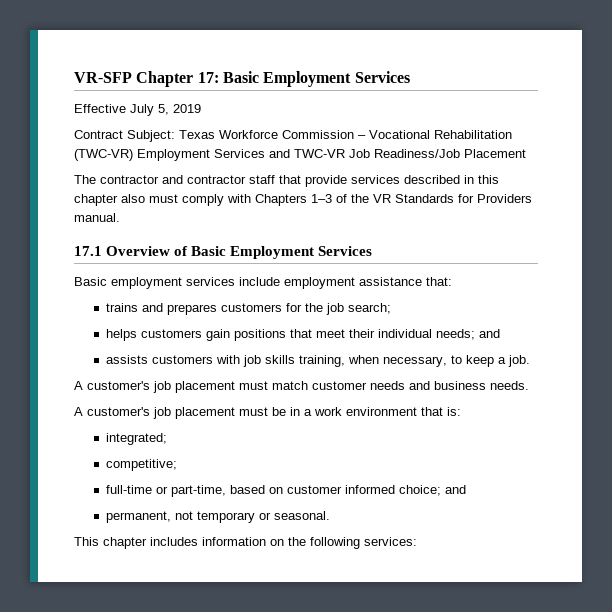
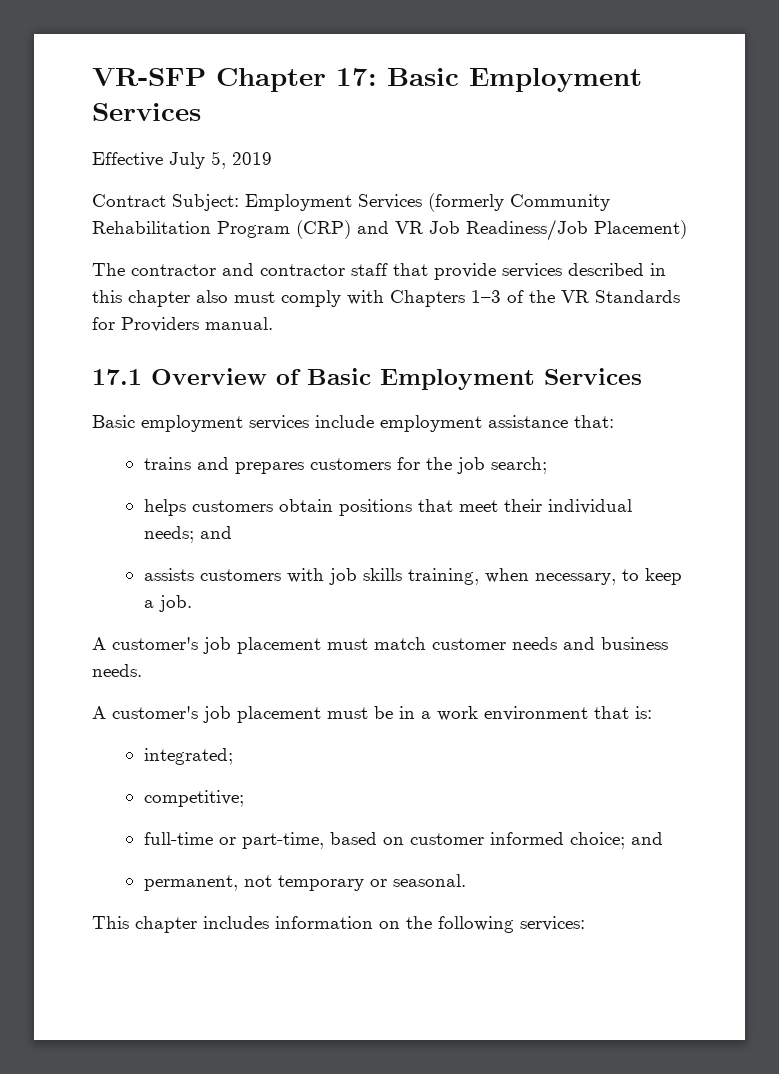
- Contract Subject: Texas Workforce Commission – Vocational Rehabilitation (TWC-VR) Employment Services and TWC-VR Job Readiness/Job Placement
+ Contract Subject: Employment Services (formerly Community Rehabilitation Program (CRP) and VR Job Readiness/Job Placement)
- helps customers gain positions that meet their individual needs; and
+ helps customers obtain positions that meet their individual needs; and

